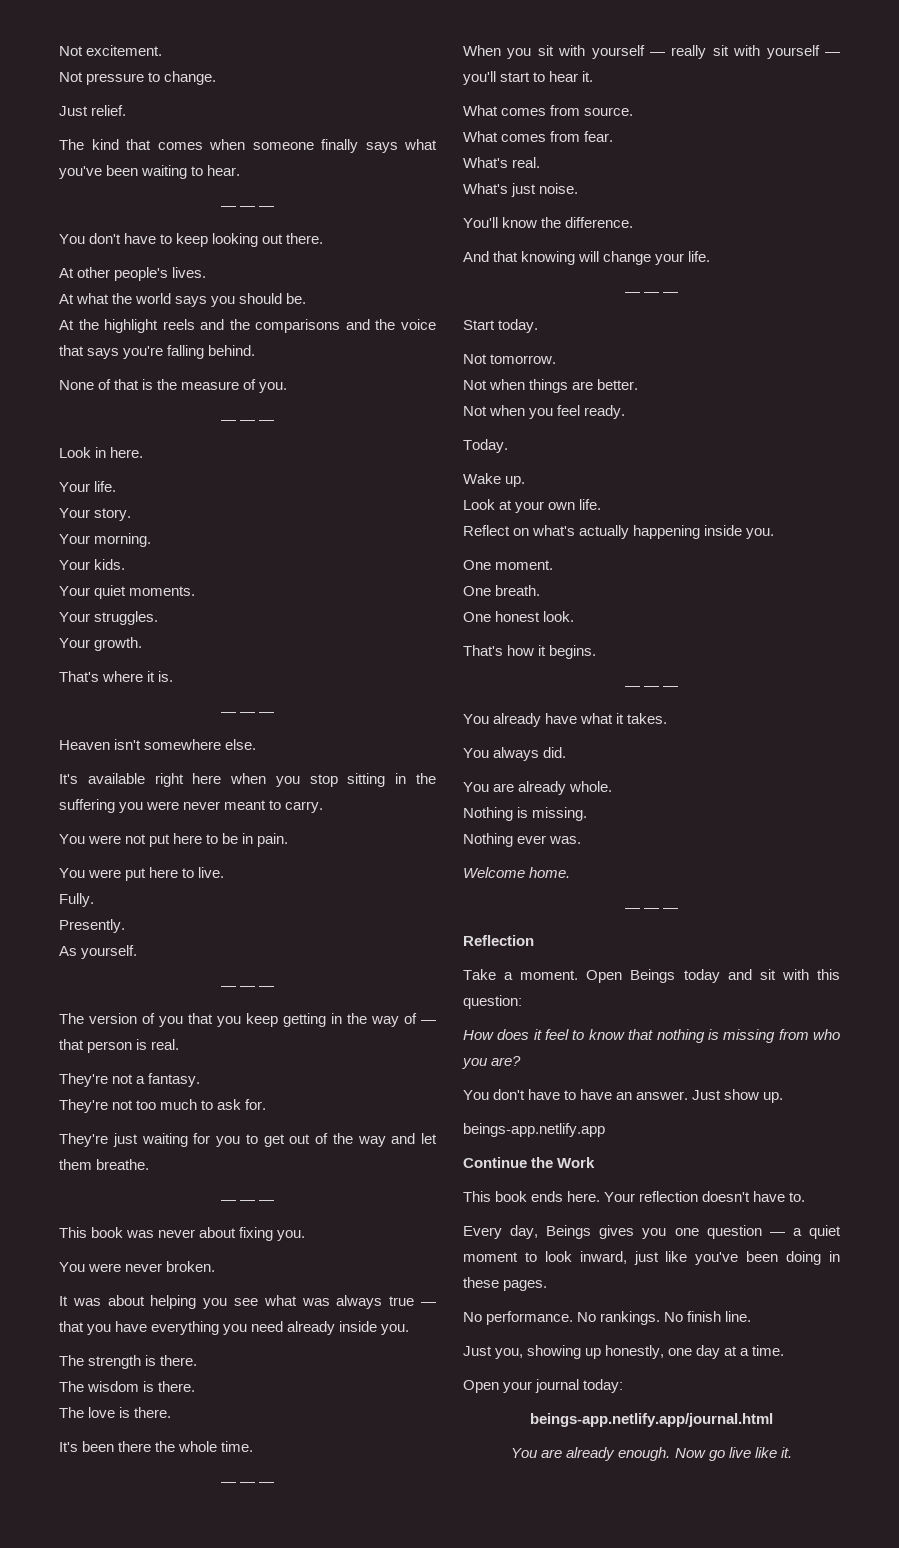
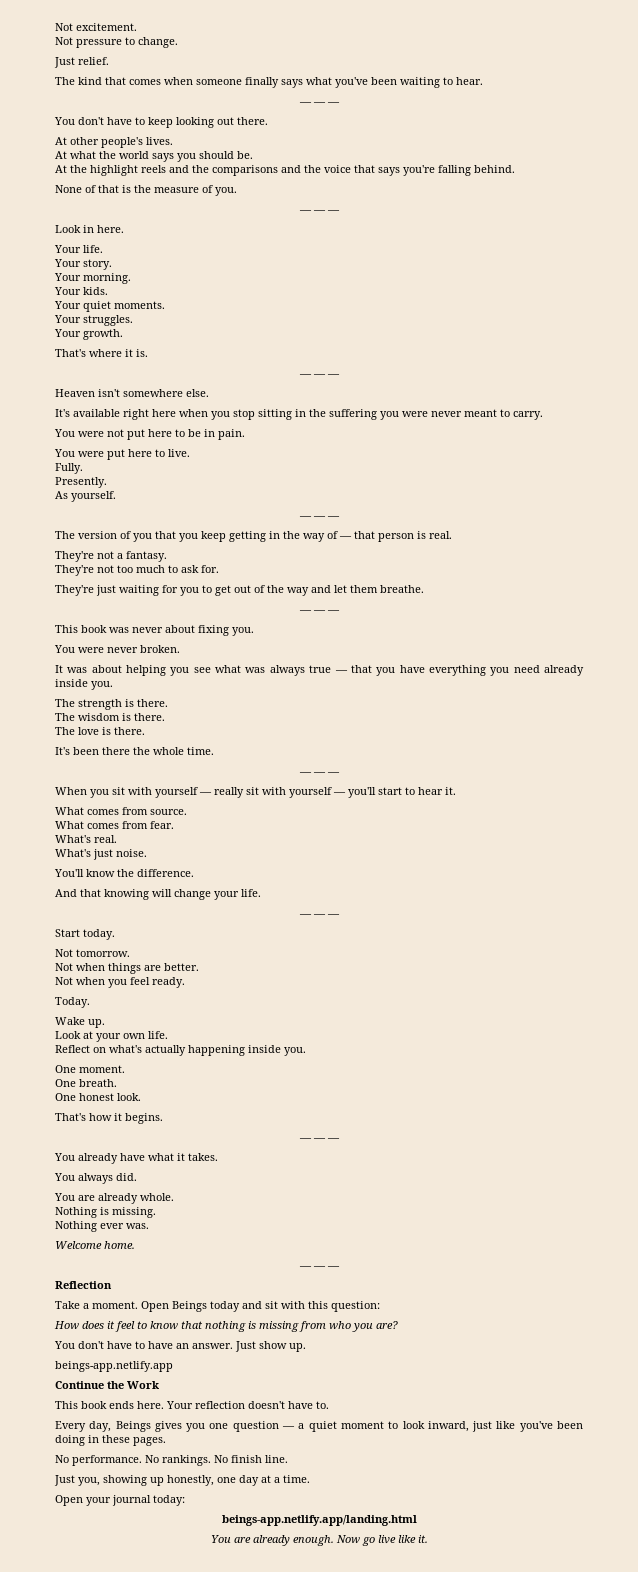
- beings-app.netlify.app/journal.html
+ beings-app.netlify.app/landing.html

